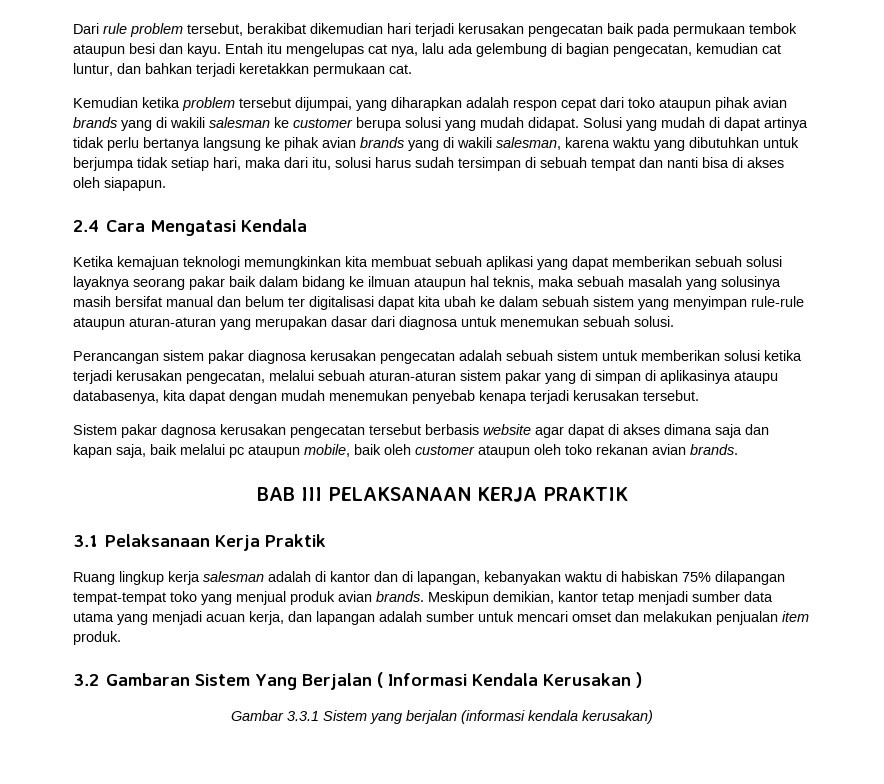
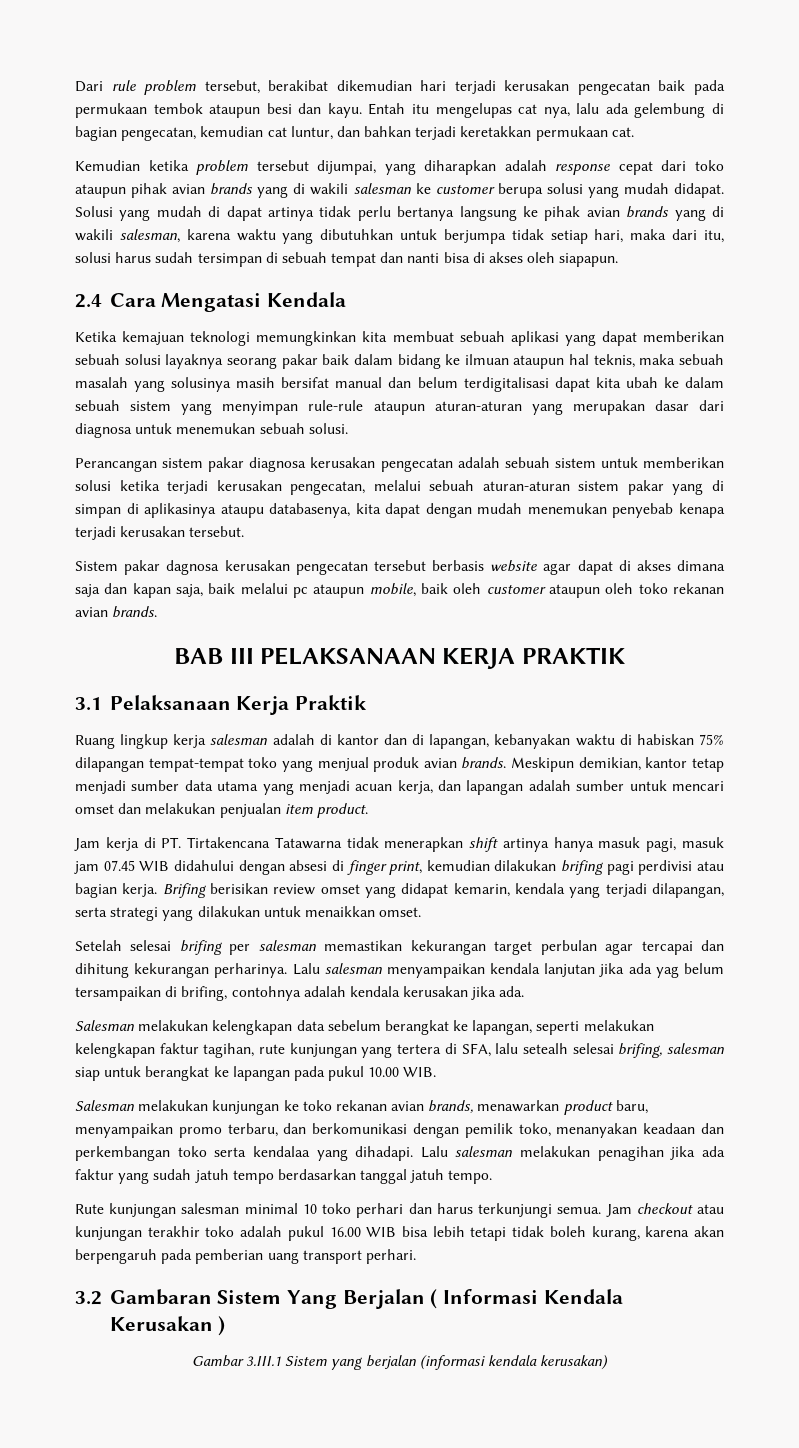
- Kemudian ketika problem tersebut dijumpai, yang diharapkan adalah respon cepat dari toko ataupun pihak avian brands yang di wakili salesman ke customer berupa solusi yang mudah didapat.
+ Kemudian ketika problem tersebut dijumpai, yang diharapkan adalah response cepat dari toko ataupun pihak avian brands yang di wakili salesman ke customer berupa solusi yang mudah didapat.
- Ketika kemajuan teknologi memungkinkan kita membuat sebuah aplikasi yang dapat memberikan sebuah solusi layaknya seorang pakar baik dalam bidang ke ilmuan ataupun hal teknis, maka sebuah masalah yang solusinya masih bersifat manual dan belum ter digitalisasi dapat kita ubah ke dalam sebuah sistem yang menyimpan rule-rule ataupun aturan-aturan yang merupakan dasar dari diagnosa untuk menemukan sebuah solusi.
+ Ketika kemajuan teknologi memungkinkan kita membuat sebuah aplikasi yang dapat memberikan sebuah solusi layaknya seorang pakar baik dalam bidang ke ilmuan ataupun hal teknis, maka sebuah masalah yang solusinya masih bersifat manual dan belum terdigitalisasi dapat kita ubah ke dalam sebuah sistem yang menyimpan rule-rule ataupun aturan-aturan yang merupakan dasar dari diagnosa untuk menemukan sebuah solusi.
- Meskipun demikian, kantor tetap menjadi sumber data utama yang menjadi acuan kerja, dan lapangan adalah sumber untuk mencari omset dan melakukan penjualan item produk.
+ Meskipun demikian, kantor tetap menjadi sumber data utama yang menjadi acuan kerja, dan lapangan adalah sumber untuk mencari omset dan melakukan penjualan item product.
+ Jam kerja di PT. Tirtakencana Tatawarna tidak menerapkan shift artinya hanya masuk pagi, masuk jam 07.45 WIB didahului dengan absesi di finger print, kemudian dilakukan brifing pagi perdivisi atau bagian kerja. Brifing berisikan review omset yang didapat kemarin, kendala yang terjadi dilapangan, serta strategi yang dilakukan untuk menaikkan omset.
+ Setelah selesai brifing per salesman memastikan kekurangan target perbulan agar tercapai dan dihitung kekurangan perharinya. Lalu salesman menyampaikan kendala lanjutan jika ada yag belum tersampaikan di brifing, contohnya adalah kendala kerusakan jika ada.
+ Salesman melakukan kelengkapan data sebelum berangkat ke lapangan, seperti melakukan kelengkapan faktur tagihan, rute kunjungan yang tertera di SFA, lalu setealh selesai brifing, salesman siap untuk berangkat ke lapangan pada pukul 10.00 WIB.
+ Salesman melakukan kunjungan ke toko rekanan avian brands, menawarkan product baru, menyampaikan promo terbaru, dan berkomunikasi dengan pemilik toko, menanyakan keadaan dan perkembangan toko serta kendalaa yang dihadapi. Lalu salesman melakukan penagihan jika ada faktur yang sudah jatuh tempo berdasarkan tanggal jatuh tempo.
+ Rute kunjungan salesman minimal 10 toko perhari dan harus terkunjungi semua. Jam checkout atau kunjungan terakhir toko adalah pukul 16.00 WIB bisa lebih tetapi tidak boleh kurang, karena akan berpengaruh pada pemberian uang transport perhari.
- Gambar 3.3.1 Sistem yang berjalan (informasi kendala kerusakan)
+ Gambar 3.III.1 Sistem yang berjalan (informasi kendala kerusakan)

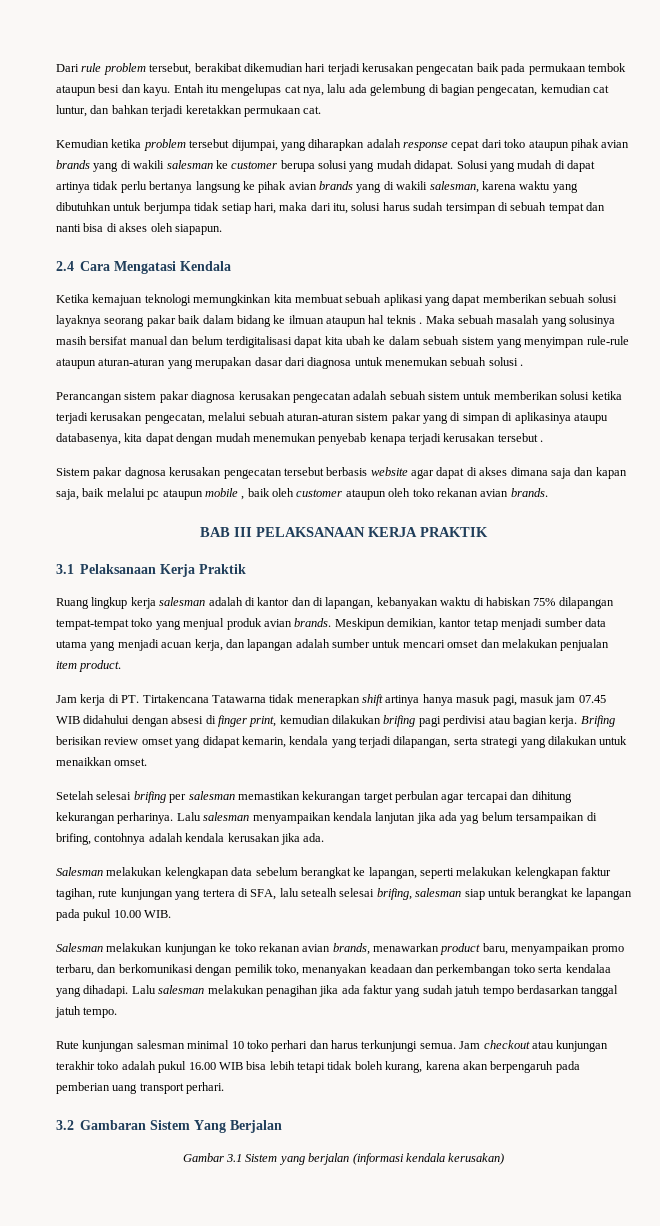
- Ketika kemajuan teknologi memungkinkan kita membuat sebuah aplikasi yang dapat memberikan sebuah solusi layaknya seorang pakar baik dalam bidang ke ilmuan ataupun hal teknis, maka sebuah masalah yang solusinya masih bersifat manual dan belum terdigitalisasi dapat kita ubah ke dalam sebuah sistem yang menyimpan rule-rule ataupun aturan-aturan yang merupakan dasar dari diagnosa untuk menemukan sebuah solusi.
+ Ketika kemajuan teknologi memungkinkan kita membuat sebuah aplikasi yang dapat memberikan sebuah solusi layaknya seorang pakar baik dalam bidang ke ilmuan ataupun hal teknis . Maka sebuah masalah yang solusinya masih bersifat manual dan belum terdigitalisasi dapat kita ubah ke dalam sebuah sistem yang menyimpan rule-rule ataupun aturan-aturan yang merupakan dasar dari diagnosa untuk menemukan sebuah solusi .
- Perancangan sistem pakar diagnosa kerusakan pengecatan adalah sebuah sistem untuk memberikan solusi ketika terjadi kerusakan pengecatan, melalui sebuah aturan-aturan sistem pakar yang di simpan di aplikasinya ataupu databasenya, kita dapat dengan mudah menemukan penyebab kenapa terjadi kerusakan tersebut.
+ Perancangan sistem pakar diagnosa kerusakan pengecatan adalah sebuah sistem untuk memberikan solusi ketika terjadi kerusakan pengecatan, melalui sebuah aturan-aturan sistem pakar yang di simpan di aplikasinya ataupu databasenya, kita dapat dengan mudah menemukan penyebab kenapa terjadi kerusakan tersebut .
- Sistem pakar dagnosa kerusakan pengecatan tersebut berbasis website agar dapat di akses dimana saja dan kapan saja, baik melalui pc ataupun mobile, baik oleh customer ataupun oleh toko rekanan avian brands.
+ Sistem pakar dagnosa kerusakan pengecatan tersebut berbasis website agar dapat di akses dimana saja dan kapan saja, baik melalui pc ataupun mobile , baik oleh customer ataupun oleh toko rekanan avian brands.
- 3.2 Gambaran Sistem Yang Berjalan ( Informasi Kendala Kerusakan )
+ 3.2 Gambaran Sistem Yang Berjalan
- Gambar 3.III.1 Sistem yang berjalan (informasi kendala kerusakan)
+ Gambar 3.1 Sistem yang berjalan (informasi kendala kerusakan)

